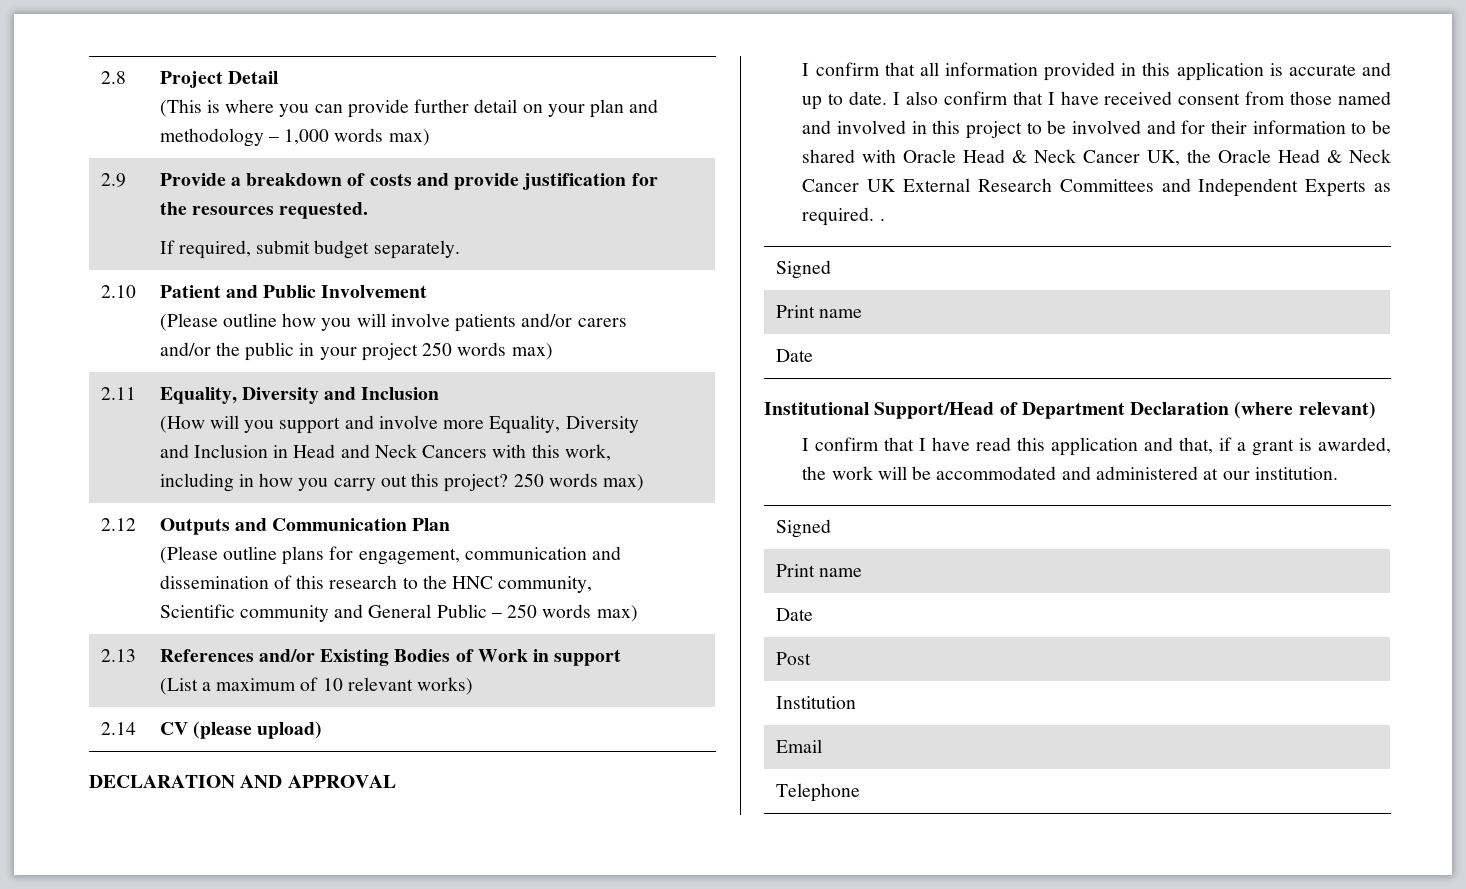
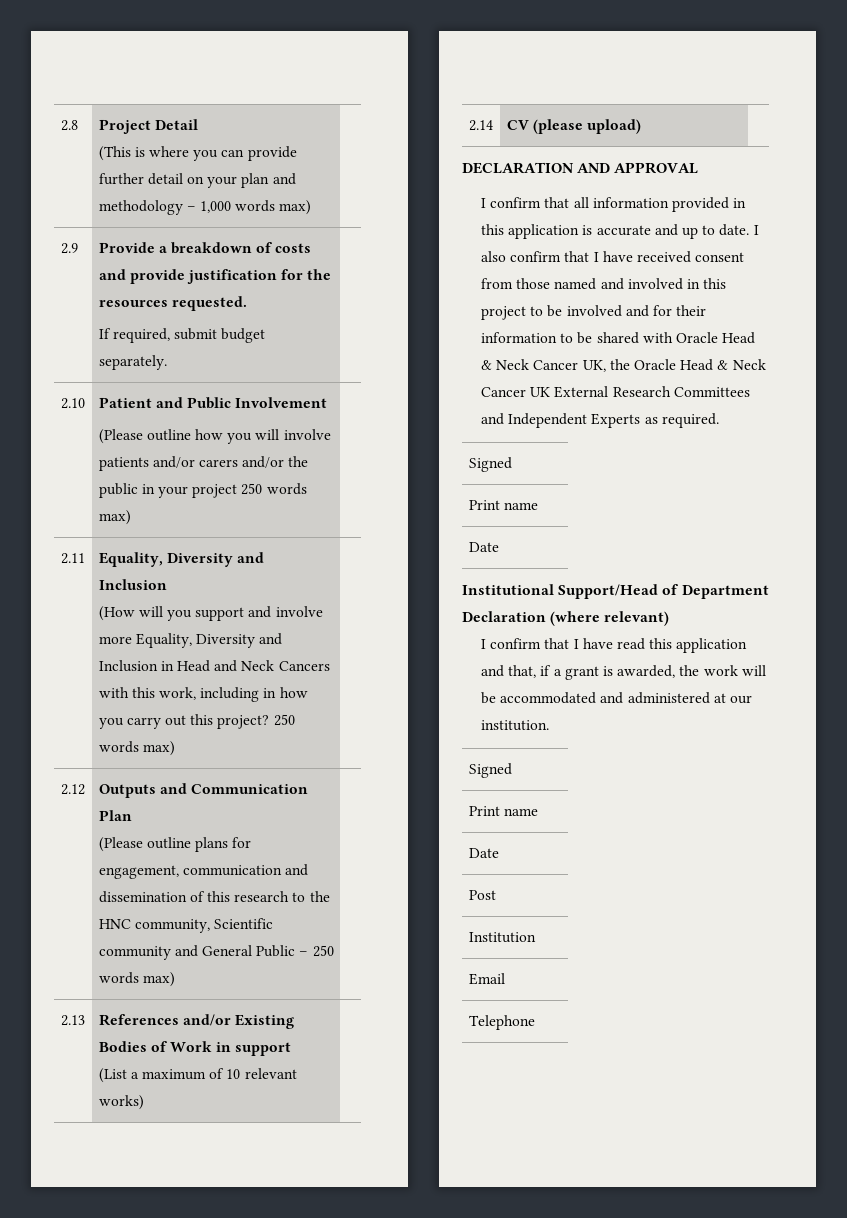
- I also confirm that I have received consent from those named and involved in this project to be involved and for their information to be shared with Oracle Head & Neck Cancer UK, the Oracle Head & Neck Cancer UK External Research Committees and Independent Experts as required. .
+ I also confirm that I have received consent from those named and involved in this project to be involved and for their information to be shared with Oracle Head & Neck Cancer UK, the Oracle Head & Neck Cancer UK External Research Committees and Independent Experts as required.

